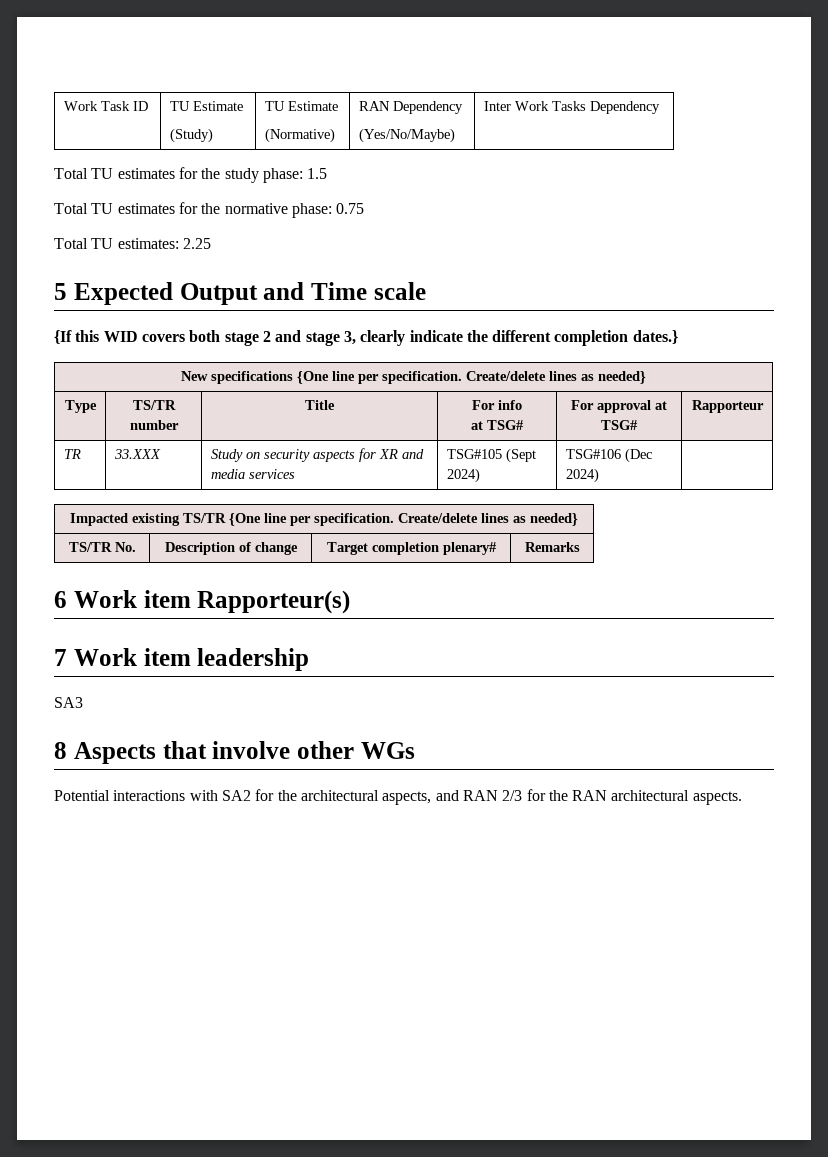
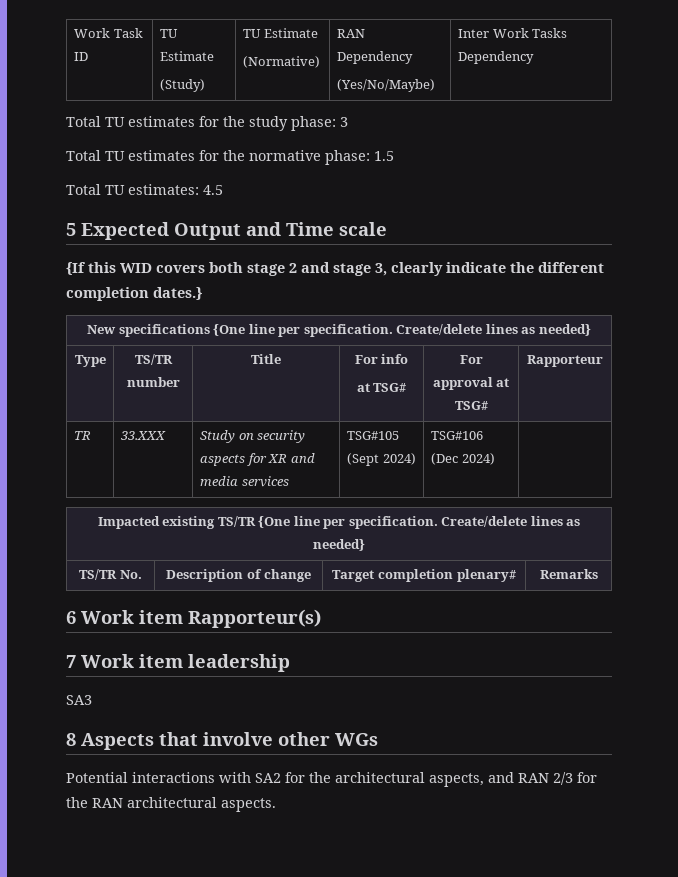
- Total TU estimates for the study phase: 1.5
+ Total TU estimates for the study phase: 3
- Total TU estimates for the normative phase: 0.75
+ Total TU estimates for the normative phase: 1.5
- Total TU estimates: 2.25
+ Total TU estimates: 4.5

